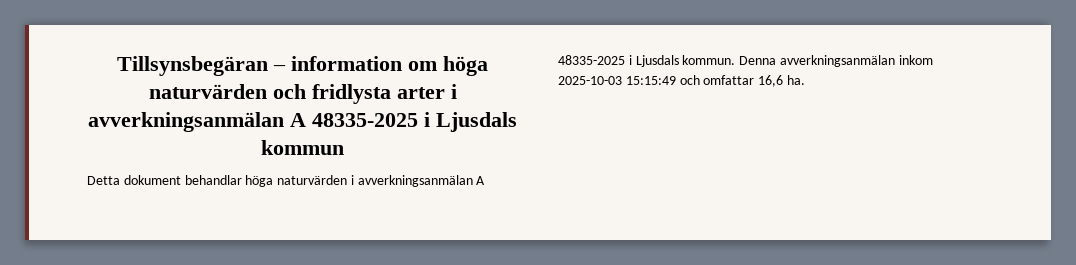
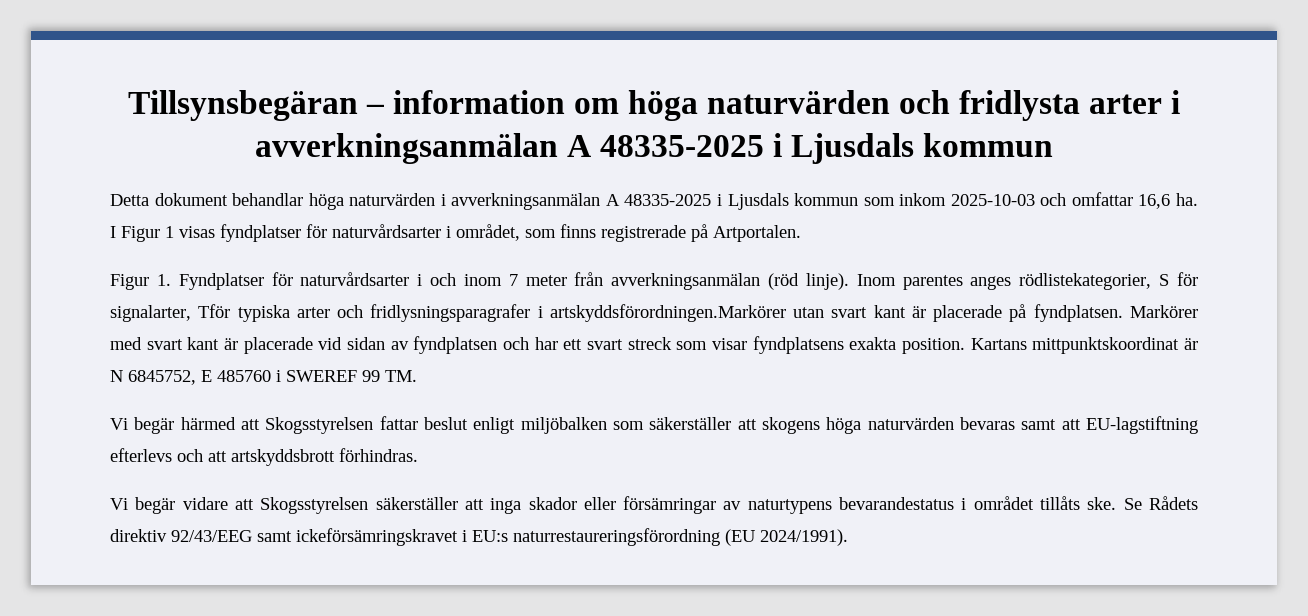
- Detta dokument behandlar höga naturvärden i avverkningsanmälan A 48335-2025 i Ljusdals kommun. Denna avverkningsanmälan inkom 2025-10-03 15:15:49 och omfattar 16,6 ha.
+ Detta dokument behandlar höga naturvärden i avverkningsanmälan A 48335-2025 i Ljusdals kommun som inkom 2025-10-03 och omfattar 16,6 ha.
+ I Figur 1 visas fyndplatser för naturvårdsarter i området, som finns registrerade på Artportalen.
+ Figur 1. Fyndplatser för naturvårdsarter i och inom 7 meter från avverkningsanmälan (röd linje). Inom parentes anges rödlistekategorier, S för signalarter, Tför typiska arter och fridlysningsparagrafer i artskyddsförordningen.Markörer utan svart kant är placerade på fyndplatsen. Markörer med svart kant är placerade vid sidan av fyndplatsen och har ett svart streck som visar fyndplatsens exakta position. Kartans mittpunktskoordinat är N 6845752, E 485760 i SWEREF 99 TM.
+ Vi begär härmed att Skogsstyrelsen fattar beslut enligt miljöbalken som säkerställer att skogens höga naturvärden bevaras samt att EU-lagstiftning efterlevs och att artskyddsbrott förhindras.
+ Vi begär vidare att Skogsstyrelsen säkerställer att inga skador eller försämringar av naturtypens bevarandestatus i området tillåts ske. Se Rådets direktiv 92/43/EEG samt ickeförsämringskravet i EU:s naturrestaureringsförordning (EU 2024/1991).

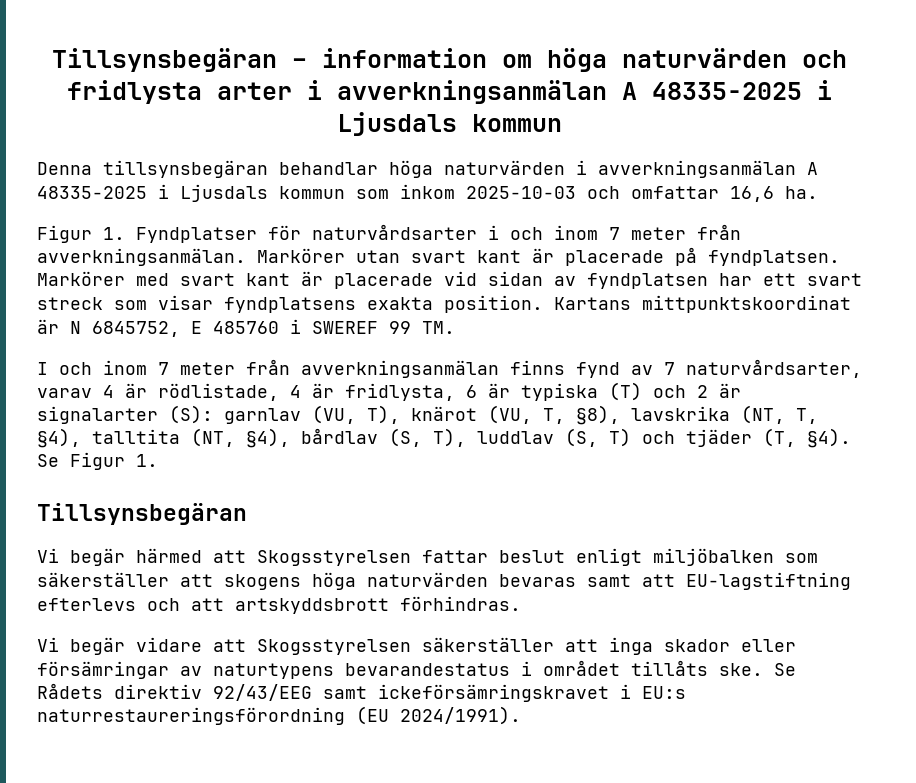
- Detta dokument behandlar höga naturvärden i avverkningsanmälan A 48335-2025 i Ljusdals kommun som inkom 2025-10-03 och omfattar 16,6 ha. I Figur 1 visas fyndplatser för naturvårdsarter i området, som finns registrerade på Artportalen.
+ Denna tillsynsbegäran behandlar höga naturvärden i avverkningsanmälan A 48335-2025 i Ljusdals kommun som inkom 2025-10-03 och omfattar 16,6 ha.
- Figur 1. Fyndplatser för naturvårdsarter i och inom 7 meter från avverkningsanmälan (röd linje). Inom parentes anges rödlistekategorier, S för signalarter, Tför typiska arter och fridlysningsparagrafer i artskyddsförordningen.Markörer utan svart kant är placerade på fyndplatsen.
+ Figur 1. Fyndplatser för naturvårdsarter i och inom 7 meter från avverkningsanmälan. Markörer utan svart kant är placerade på fyndplatsen.
- Markörer med svart kant är placerade vid sidan av fyndplatsen och har ett svart streck som visar fyndplatsens exakta position.
+ Markörer med svart kant är placerade vid sidan av fyndplatsen har ett svart streck som visar fyndplatsens exakta position.
+ I och inom 7 meter från avverkningsanmälan finns fynd av 7 naturvårdsarter, varav 4 är rödlistade, 4 är fridlysta, 6 är typiska (T) och 2 är signalarter (S): garnlav (VU, T), knärot (VU, T, §8), lavskrika (NT, T, §4), talltita (NT, §4), bårdlav (S, T), luddlav (S, T) och tjäder (T, §4). Se Figur 1.
+ Tillsynsbegäran

